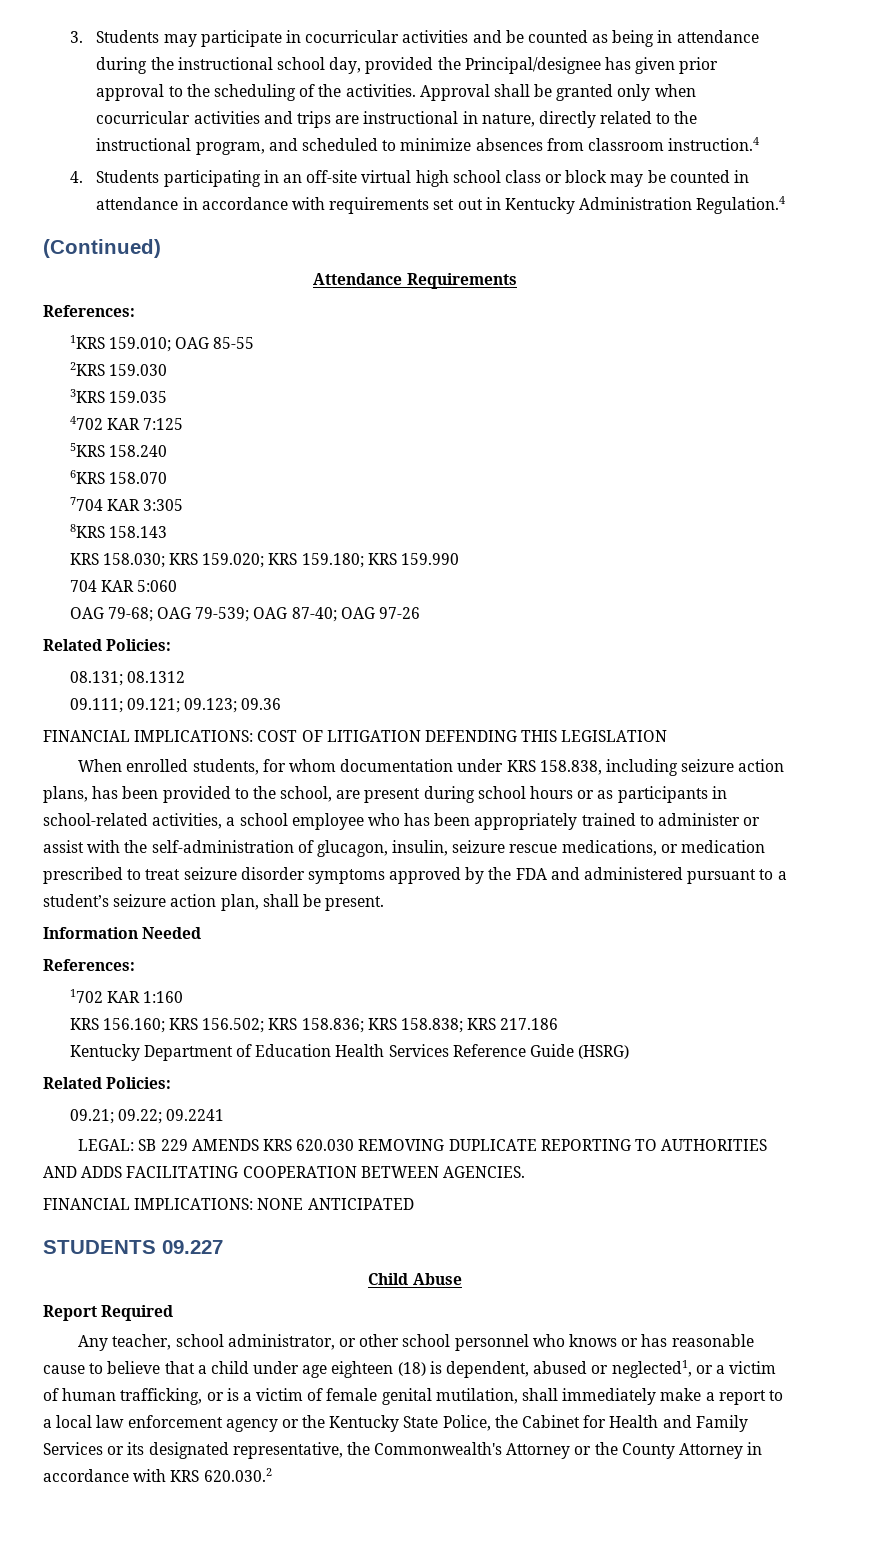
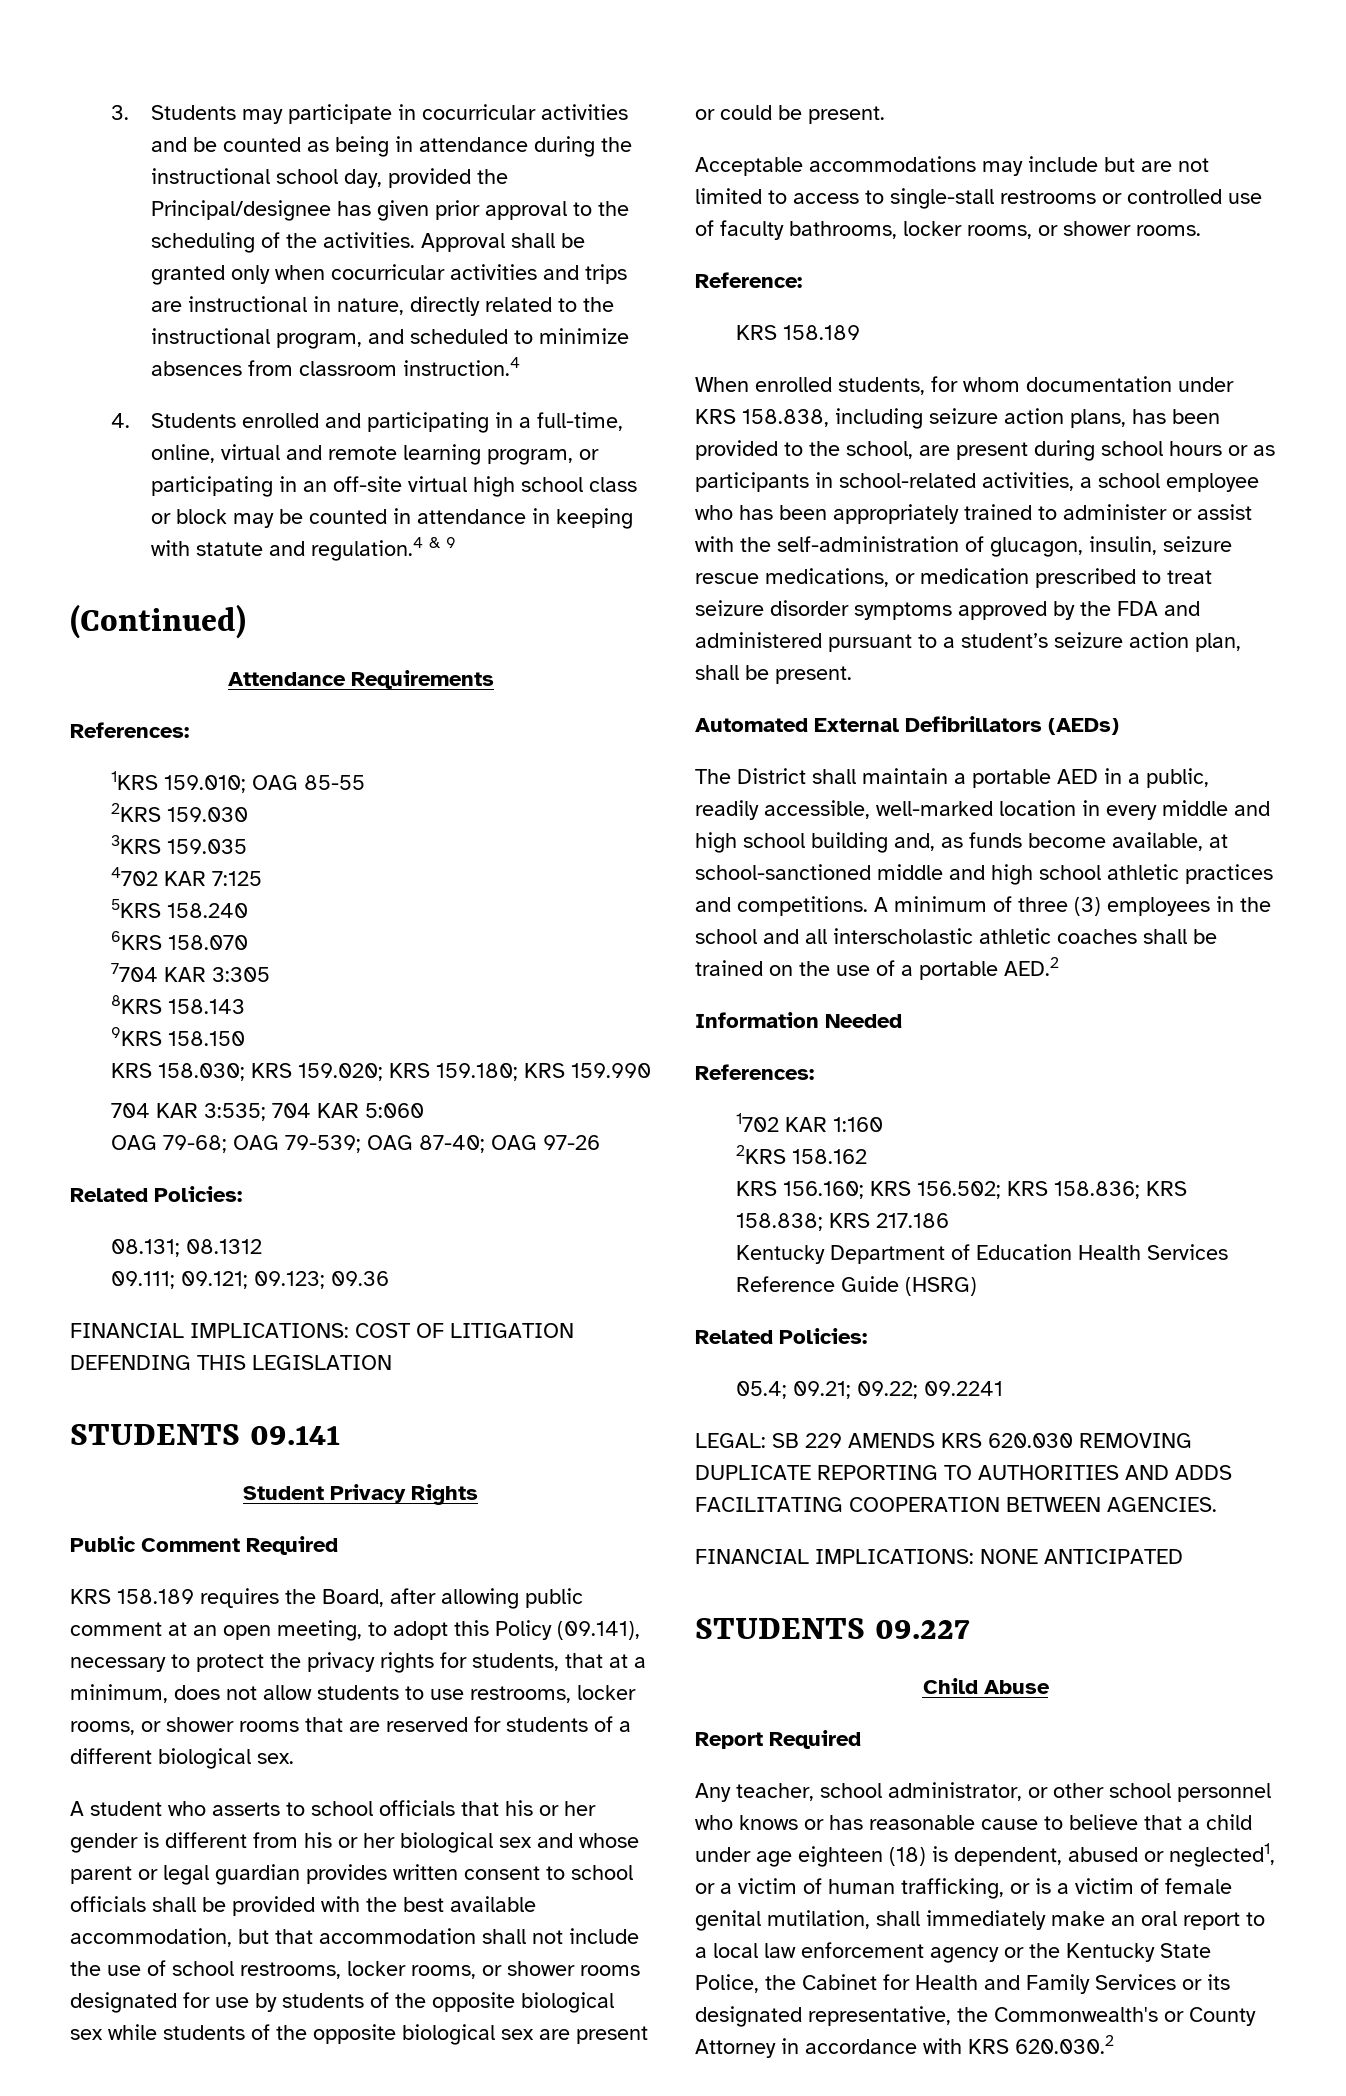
- 4. Students participating in an off-site virtual high school class or block may be counted in attendance in accordance with requirements set out in Kentucky Administration Regulation.4
+ 4. Students enrolled and participating in a full-time, online, virtual and remote learning program, or participating in an off-site virtual high school class or block may be counted in attendance in keeping with statute and regulation.4 & 9
+ 9KRS 158.150
- 704 KAR 5:060
+ 704 KAR 3:535; 704 KAR 5:060
+ STUDENTS 09.141
+ Student Privacy Rights
+ Public Comment Required
+ KRS 158.189 requires the Board, after allowing public comment at an open meeting, to adopt this Policy (09.141), necessary to protect the privacy rights for students, that at a minimum, does not allow students to use restrooms, locker rooms, or shower rooms that are reserved for students of a different biological sex.
+ A student who asserts to school officials that his or her gender is different from his or her biological sex and whose parent or legal guardian provides written consent to school officials shall be provided with the best available accommodation, but that accommodation shall not include the use of school restrooms, locker rooms, or shower rooms designated for use by students of the opposite biological sex while students of the opposite biological sex are present or could be present.
+ Acceptable accommodations may include but are not limited to access to single-stall restrooms or controlled use of faculty bathrooms, locker rooms, or shower rooms.
+ Reference:
+ KRS 158.189
+ Automated External Defibrillators (AEDs)
+ The District shall maintain a portable AED in a public, readily accessible, well-marked location in every middle and high school building and, as funds become available, at school-sanctioned middle and high school athletic practices and competitions. A minimum of three (3) employees in the school and all interscholastic athletic coaches shall be trained on the use of a portable AED.2
+ 2KRS 158.162
- 09.21; 09.22; 09.2241
+ 05.4; 09.21; 09.22; 09.2241
- Any teacher, school administrator, or other school personnel who knows or has reasonable cause to believe that a child under age eighteen (18) is dependent, abused or neglected1, or a victim of human trafficking, or is a victim of female genital mutilation, shall immediately make a report to a local law enforcement agency or the Kentucky State Police, the Cabinet for Health and Family Services or its designated representative, the Commonwealth's Attorney or the County Attorney in accordance with KRS 620.030.2
+ Any teacher, school administrator, or other school personnel who knows or has reasonable cause to believe that a child under age eighteen (18) is dependent, abused or neglected1, or a victim of human trafficking, or is a victim of female genital mutilation, shall immediately make an oral report to a local law enforcement agency or the Kentucky State Police, the Cabinet for Health and Family Services or its designated representative, the Commonwealth's or County Attorney in accordance with KRS 620.030.2

